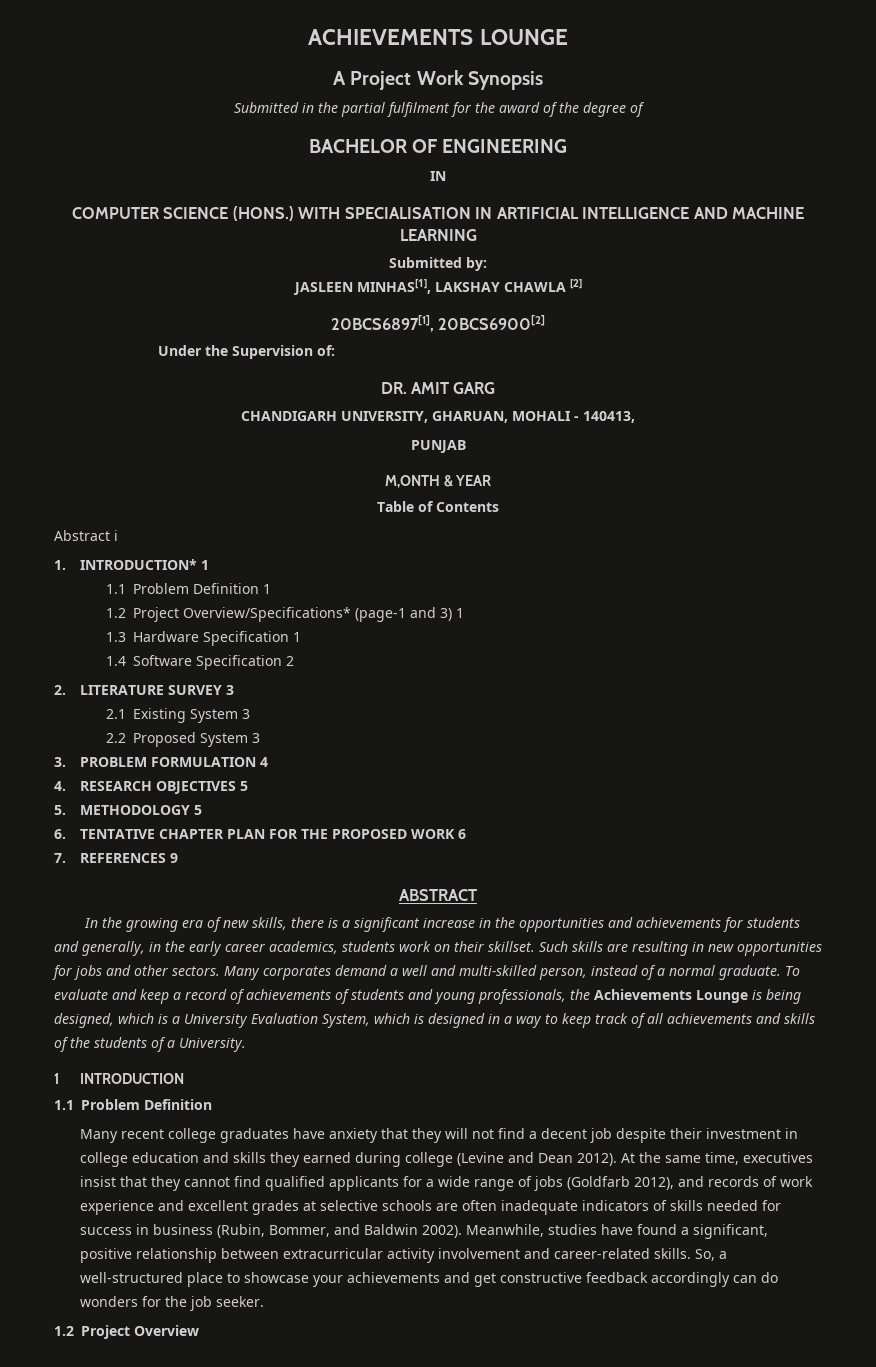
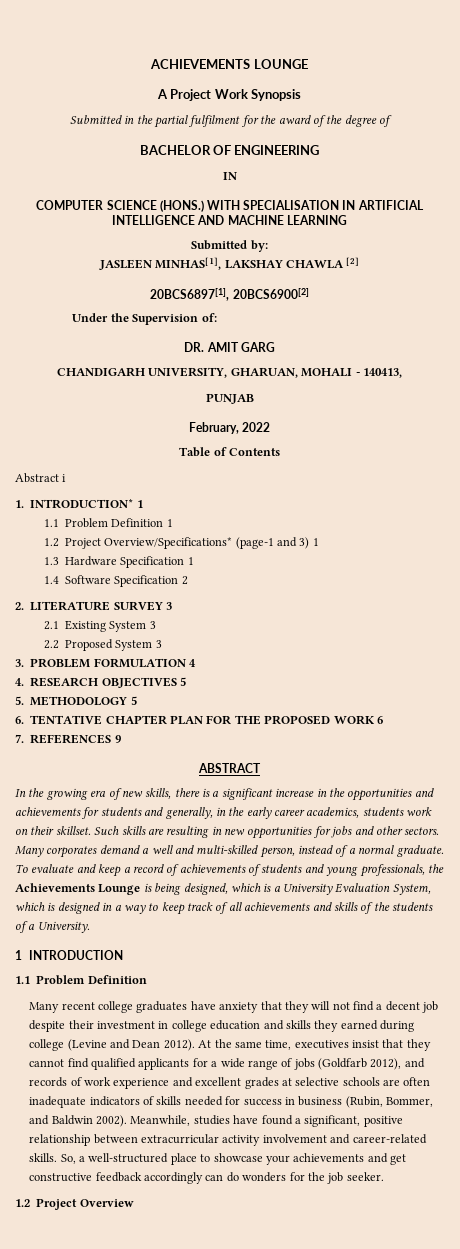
- M,ONTH & YEAR
+ February, 2022

